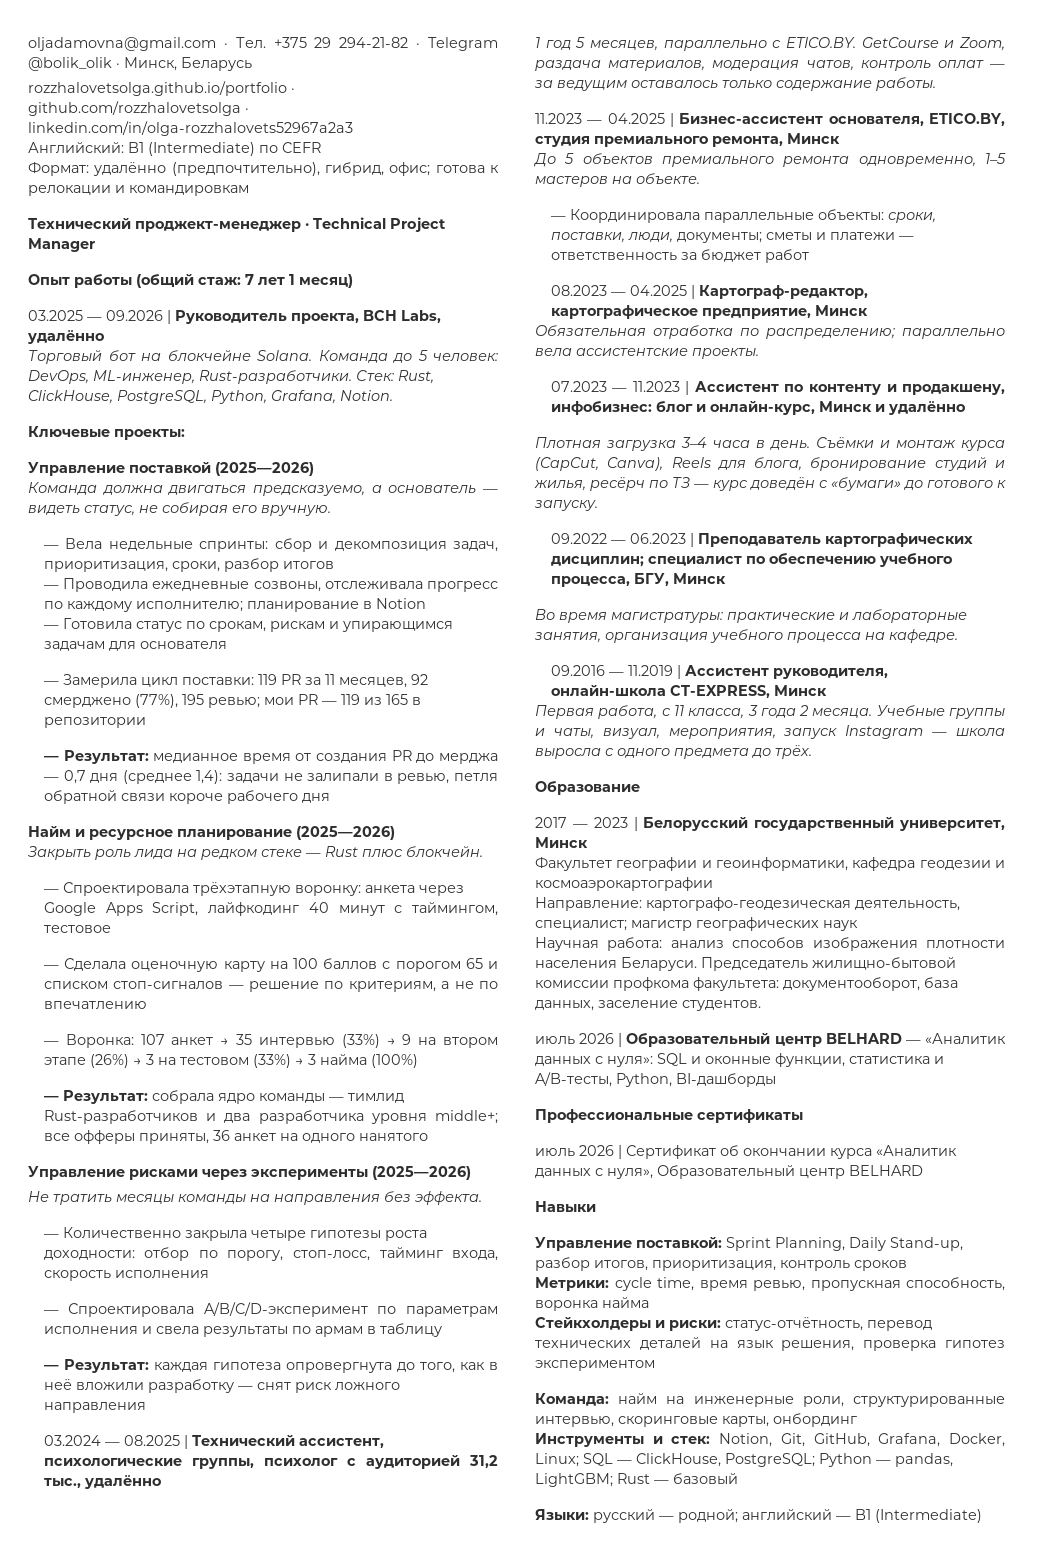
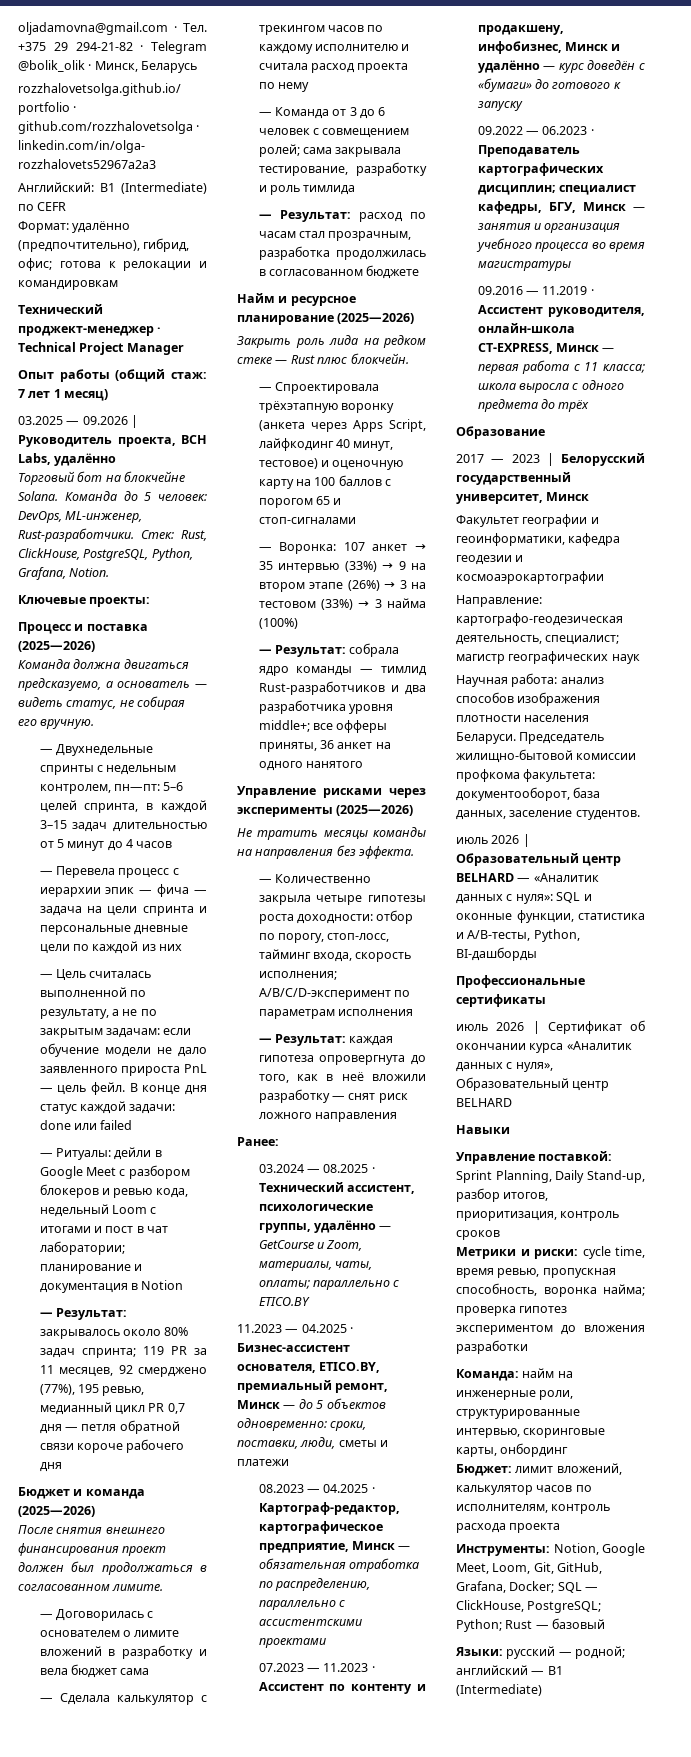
- Управление поставкой (2025—2026)
+ Процесс и поставка (2025—2026)
- — Вела недельные спринты: сбор и декомпозиция задач, приоритизация, сроки, разбор итогов
- — Проводила ежедневные созвоны, отслеживала прогресс по каждому исполнителю; планирование в Notion
- — Готовила статус по срокам, рискам и упирающимся задачам для основателя
- — Замерила цикл поставки: 119 PR за 11 месяцев, 92 смерджено (77%), 195 ревью; мои PR — 119 из 165 в репозитории
- — Результат: медианное время от создания PR до мерджа — 0,7 дня (среднее 1,4): задачи не залипали в ревью, петля обратной связи короче рабочего дня
+ — Двухнедельные спринты с недельным контролем, пн—пт: 5–6 целей спринта, в каждой 3–15 задач длительностью от 5 минут до 4 часов
+ — Перевела процесс с иерархии эпик — фича — задача на цели спринта и персональные дневные цели по каждой из них
+ — Цель считалась выполненной по результату, а не по закрытым задачам: если обучение модели не дало заявленного прироста PnL — цель фейл. В конце дня статус каждой задачи: done или failed
+ — Ритуалы: дейли в Google Meet с разбором блокеров и ревью кода, недельный Loom с итогами и пост в чат лаборатории; планирование и документация в Notion
+ — Результат: закрывалось около 80% задач спринта; 119 PR за 11 месяцев, 92 смерджено (77%), 195 ревью, медианный цикл PR 0,7 дня — петля обратной связи короче рабочего дня
+ Бюджет и команда (2025—2026)
+ После снятия внешнего финансирования проект должен был продолжаться в согласованном лимите.
+ — Договорилась с основателем о лимите вложений в разработку и вела бюджет сама
+ — Сделала калькулятор с трекингом часов по каждому исполнителю и считала расход проекта по нему
+ — Команда от 3 до 6 человек с совмещением ролей; сама закрывала тестирование, разработку и роль тимлида
+ — Результат: расход по часам стал прозрачным, разработка продолжилась в согласованном бюджете
- — Спроектировала трёхэтапную воронку: анкета через Google Apps Script, лайфкодинг 40 минут с таймингом, тестовое
- — Сделала оценочную карту на 100 баллов с порогом 65 и списком стоп-сигналов — решение по критериям, а не по впечатлению
+ — Спроектировала трёхэтапную воронку (анкета через Apps Script, лайфкодинг 40 минут, тестовое) и оценочную карту на 100 баллов с порогом 65 и стоп-сигналами
- — Количественно закрыла четыре гипотезы роста доходности: отбор по порогу, стоп-лосс, тайминг входа, скорость исполнения
- — Спроектировала A/B/C/D-эксперимент по параметрам исполнения и свела результаты по армам в таблицу
+ — Количественно закрыла четыре гипотезы роста доходности: отбор по порогу, стоп-лосс, тайминг входа, скорость исполнения; A/B/C/D-эксперимент по параметрам исполнения
+ Ранее:
- 03.2024 — 08.2025 | Технический ассистент, психологические группы, психолог с аудиторией 31,2 тыс., удалённо
- 1 год 5 месяцев, параллельно с ETICO.BY. GetCourse и Zoom, раздача материалов, модерация чатов, контроль оплат — за ведущим оставалось только содержание работы.
+ 03.2024 — 08.2025 · Технический ассистент, психологические группы, удалённо — GetCourse и Zoom, материалы, чаты, оплаты; параллельно с ETICO.BY
- 11.2023 — 04.2025 | Бизнес-ассистент основателя, ETICO.BY, студия премиального ремонта, Минск
- До 5 объектов премиального ремонта одновременно, 1–5 мастеров на объекте.
- — Координировала параллельные объекты: сроки, поставки, люди, документы; сметы и платежи — ответственность за бюджет работ
+ 11.2023 — 04.2025 · Бизнес-ассистент основателя, ETICO.BY, премиальный ремонт, Минск — до 5 объектов одновременно: сроки, поставки, люди, сметы и платежи
- 08.2023 — 04.2025 | Картограф-редактор, картографическое предприятие, Минск
- Обязательная отработка по распределению; параллельно вела ассистентские проекты.
+ 08.2023 — 04.2025 · Картограф-редактор, картографическое предприятие, Минск — обязательная отработка по распределению, параллельно с ассистентскими проектами
- 07.2023 — 11.2023 | Ассистент по контенту и продакшену, инфобизнес: блог и онлайн-курс, Минск и удалённо
- Плотная загрузка 3–4 часа в день. Съёмки и монтаж курса (CapCut, Canva), Reels для блога, бронирование студий и жилья, ресёрч по ТЗ — курс доведён с «бумаги» до готового к запуску.
+ 07.2023 — 11.2023 · Ассистент по контенту и продакшену, инфобизнес, Минск и удалённо — курс доведён с «бумаги» до готового к запуску
- 09.2022 — 06.2023 | Преподаватель картографических дисциплин; специалист по обеспечению учебного процесса, БГУ, Минск
- Во время магистратуры: практические и лабораторные занятия, организация учебного процесса на кафедре.
+ 09.2022 — 06.2023 · Преподаватель картографических дисциплин; специалист кафедры, БГУ, Минск — занятия и организация учебного процесса во время магистратуры
- 09.2016 — 11.2019 | Ассистент руководителя, онлайн-школа CT-EXPRESS, Минск
- Первая работа, с 11 класса, 3 года 2 месяца. Учебные группы и чаты, визуал, мероприятия, запуск Instagram — школа выросла с одного предмета до трёх.
+ 09.2016 — 11.2019 · Ассистент руководителя, онлайн-школа CT-EXPRESS, Минск — первая работа с 11 класса; школа выросла с одного предмета до трёх
- Метрики: cycle time, время ревью, пропускная способность, воронка найма
- Стейкхолдеры и риски: статус-отчётность, перевод технических деталей на язык решения, проверка гипотез экспериментом
+ Метрики и риски: cycle time, время ревью, пропускная способность, воронка найма; проверка гипотез экспериментом до вложения разработки
- Инструменты и стек: Notion, Git, GitHub, Grafana, Docker, Linux; SQL — ClickHouse, PostgreSQL; Python — pandas, LightGBM; Rust — базовый
+ Бюджет: лимит вложений, калькулятор часов по исполнителям, контроль расхода проекта
+ Инструменты: Notion, Google Meet, Loom, Git, GitHub, Grafana, Docker; SQL — ClickHouse, PostgreSQL; Python; Rust — базовый

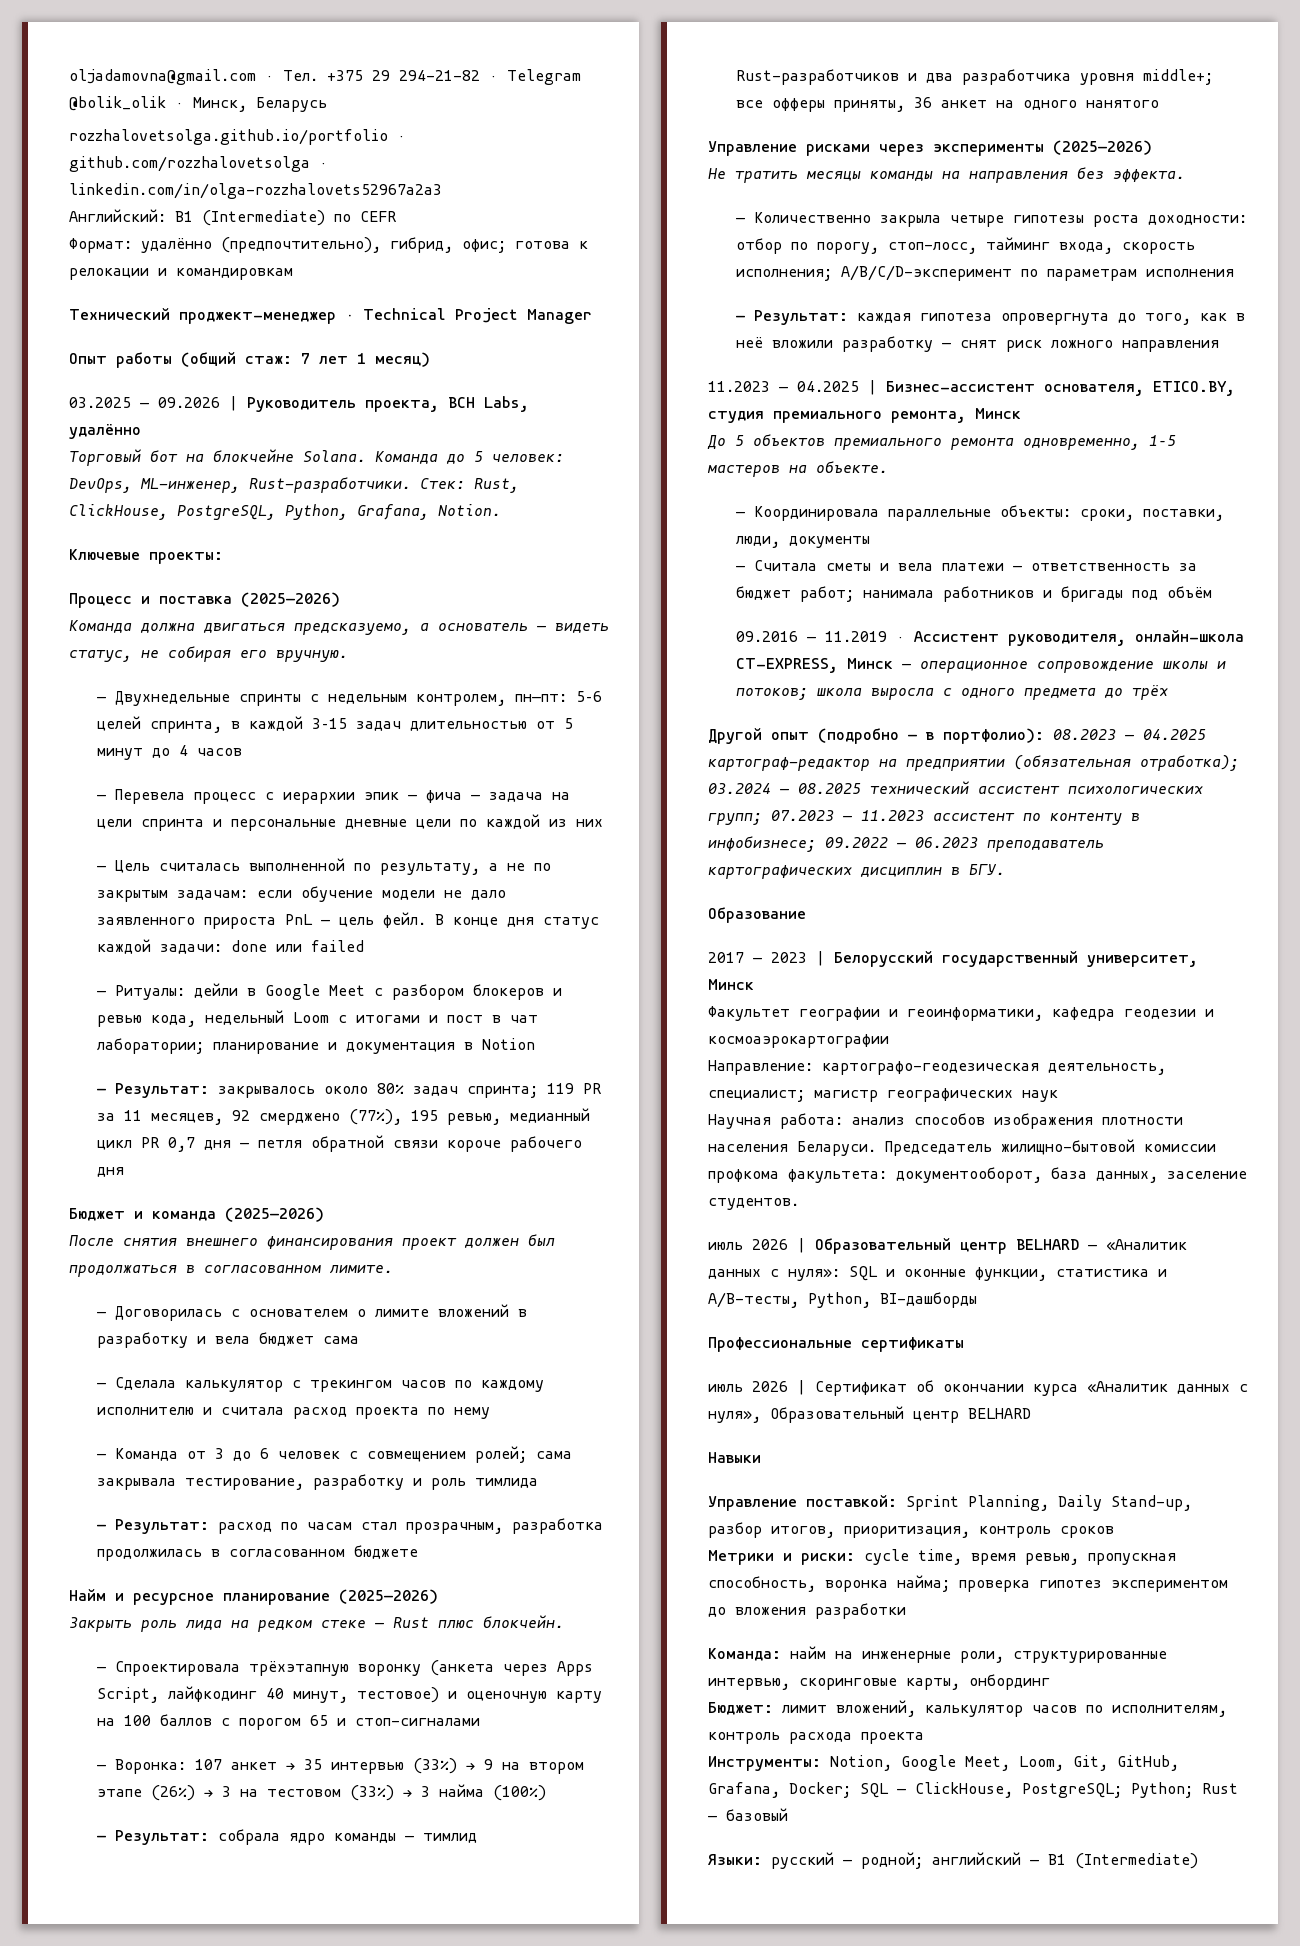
- Ранее:
- 03.2024 — 08.2025 · Технический ассистент, психологические группы, удалённо — GetCourse и Zoom, материалы, чаты, оплаты; параллельно с ETICO.BY
- 11.2023 — 04.2025 · Бизнес-ассистент основателя, ETICO.BY, премиальный ремонт, Минск — до 5 объектов одновременно: сроки, поставки, люди, сметы и платежи
- 08.2023 — 04.2025 · Картограф-редактор, картографическое предприятие, Минск — обязательная отработка по распределению, параллельно с ассистентскими проектами
- 07.2023 — 11.2023 · Ассистент по контенту и продакшену, инфобизнес, Минск и удалённо — курс доведён с «бумаги» до готового к запуску
- 09.2022 — 06.2023 · Преподаватель картографических дисциплин; специалист кафедры, БГУ, Минск — занятия и организация учебного процесса во время магистратуры
+ 11.2023 — 04.2025 | Бизнес-ассистент основателя, ETICO.BY, студия премиального ремонта, Минск
+ До 5 объектов премиального ремонта одновременно, 1–5 мастеров на объекте.
+ — Координировала параллельные объекты: сроки, поставки, люди, документы
+ — Считала сметы и вела платежи — ответственность за бюджет работ; нанимала работников и бригады под объём
- 09.2016 — 11.2019 · Ассистент руководителя, онлайн-школа CT-EXPRESS, Минск — первая работа с 11 класса; школа выросла с одного предмета до трёх
+ 09.2016 — 11.2019 · Ассистент руководителя, онлайн-школа CT-EXPRESS, Минск — операционное сопровождение школы и потоков; школа выросла с одного предмета до трёх
+ Другой опыт (подробно — в портфолио): 08.2023 — 04.2025 картограф-редактор на предприятии (обязательная отработка); 03.2024 — 08.2025 технический ассистент психологических групп; 07.2023 — 11.2023 ассистент по контенту в инфобизнесе; 09.2022 — 06.2023 преподаватель картографических дисциплин в БГУ.

